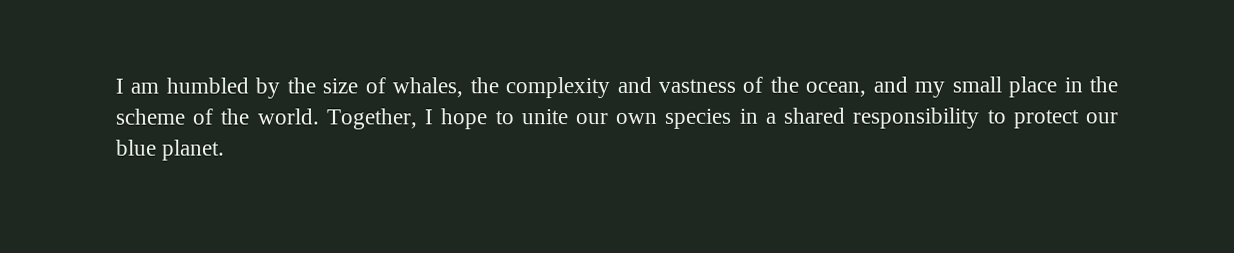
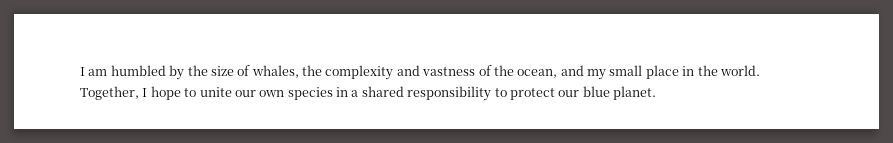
- I am humbled by the size of whales, the complexity and vastness of the ocean, and my small place in the scheme of the world.
+ I am humbled by the size of whales, the complexity and vastness of the ocean, and my small place in the world.

